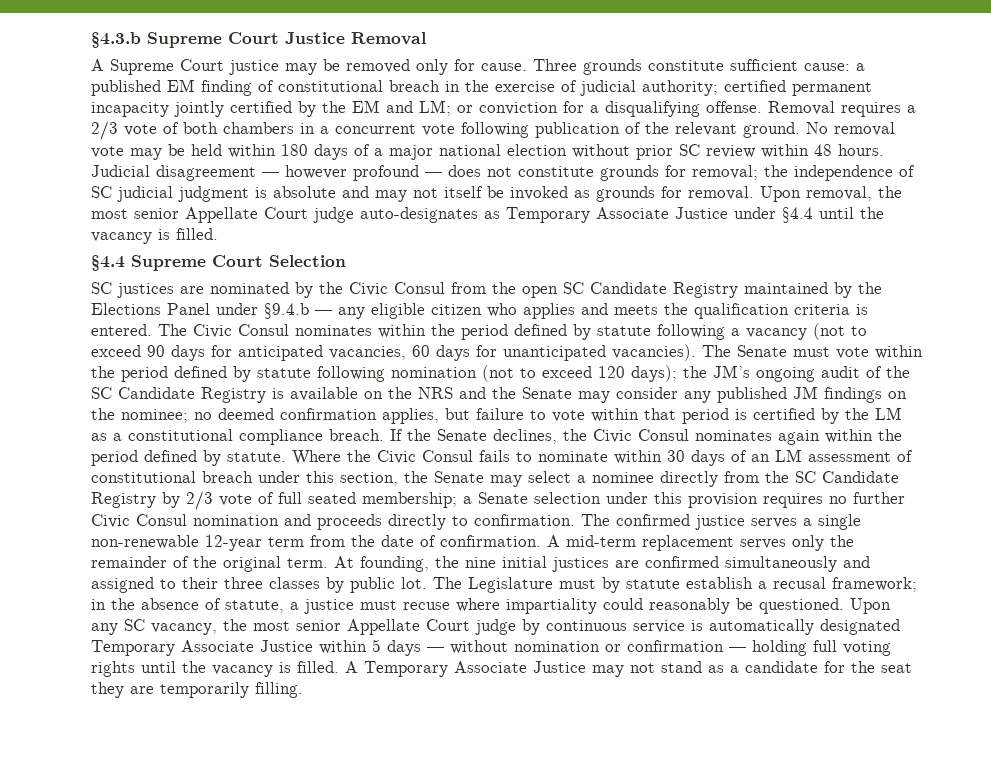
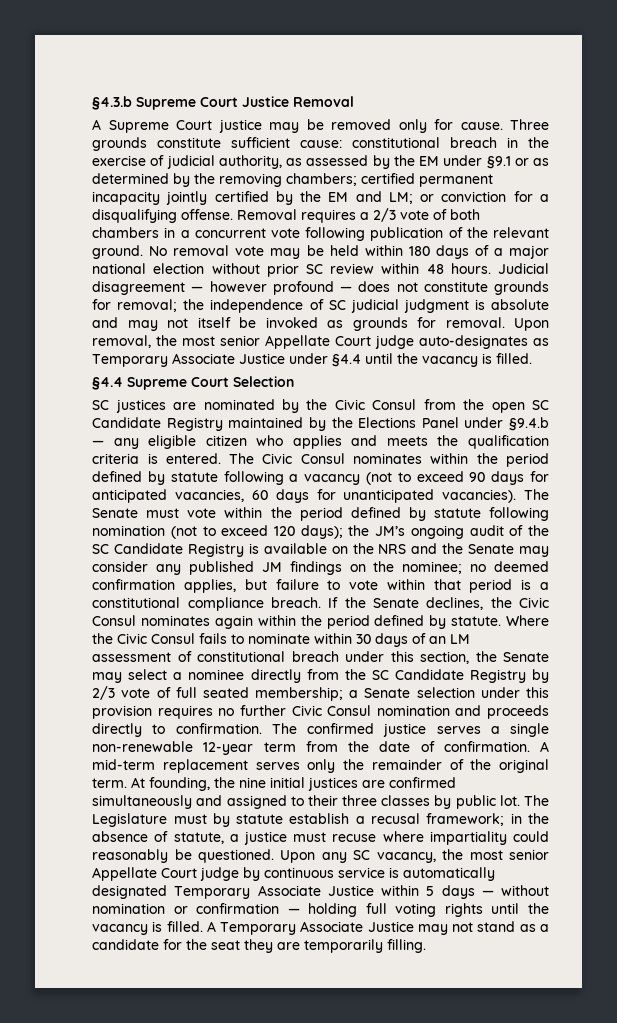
- Three grounds constitute sufficient cause: a published EM finding of constitutional breach in the exercise of judicial authority; certified permanent incapacity jointly certified by the EM and LM; or conviction for a disqualifying offense.
+ Three grounds constitute sufficient cause: constitutional breach in the exercise of judicial authority, as assessed by the EM under §9.1 or as determined by the removing chambers; certified permanent incapacity jointly certified by the EM and LM; or conviction for a disqualifying offense.
- The Senate must vote within the period defined by statute following nomination (not to exceed 120 days); the JM’s ongoing audit of the SC Candidate Registry is available on the NRS and the Senate may consider any published JM findings on the nominee; no deemed confirmation applies, but failure to vote within that period is certified by the LM as a constitutional compliance breach.
+ The Senate must vote within the period defined by statute following nomination (not to exceed 120 days); the JM’s ongoing audit of the SC Candidate Registry is available on the NRS and the Senate may consider any published JM findings on the nominee; no deemed confirmation applies, but failure to vote within that period is a constitutional compliance breach.

